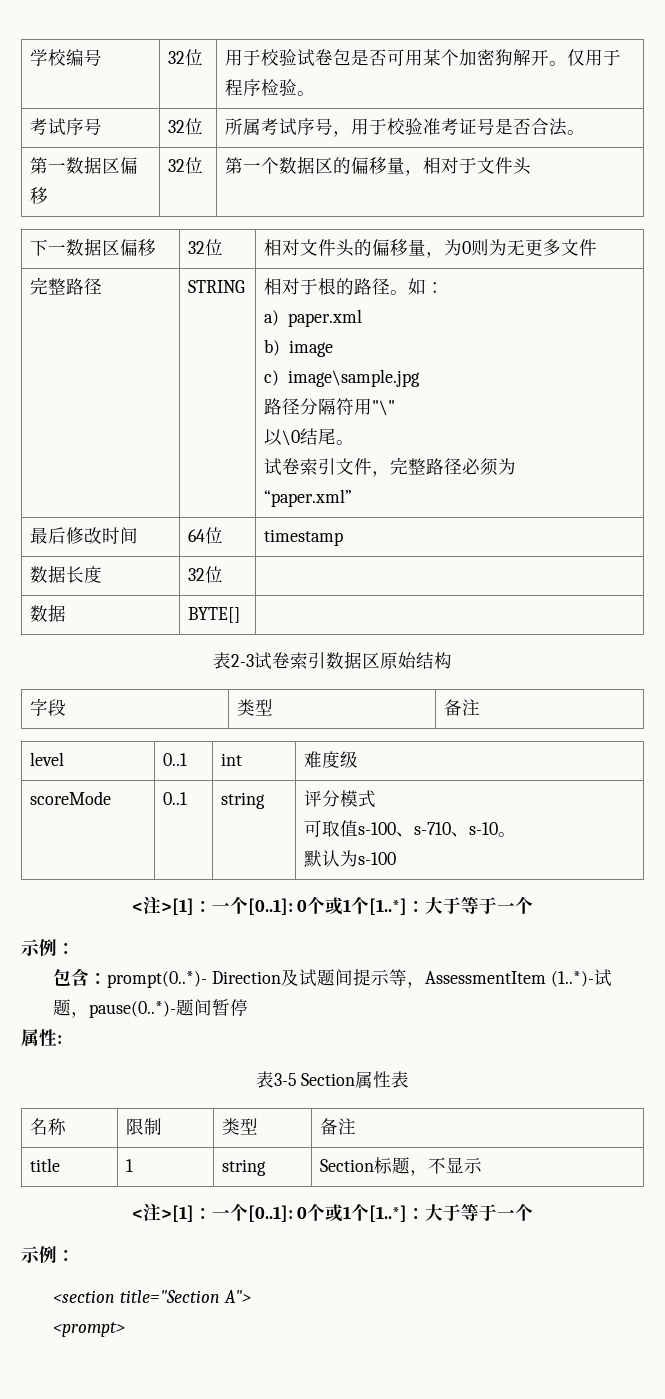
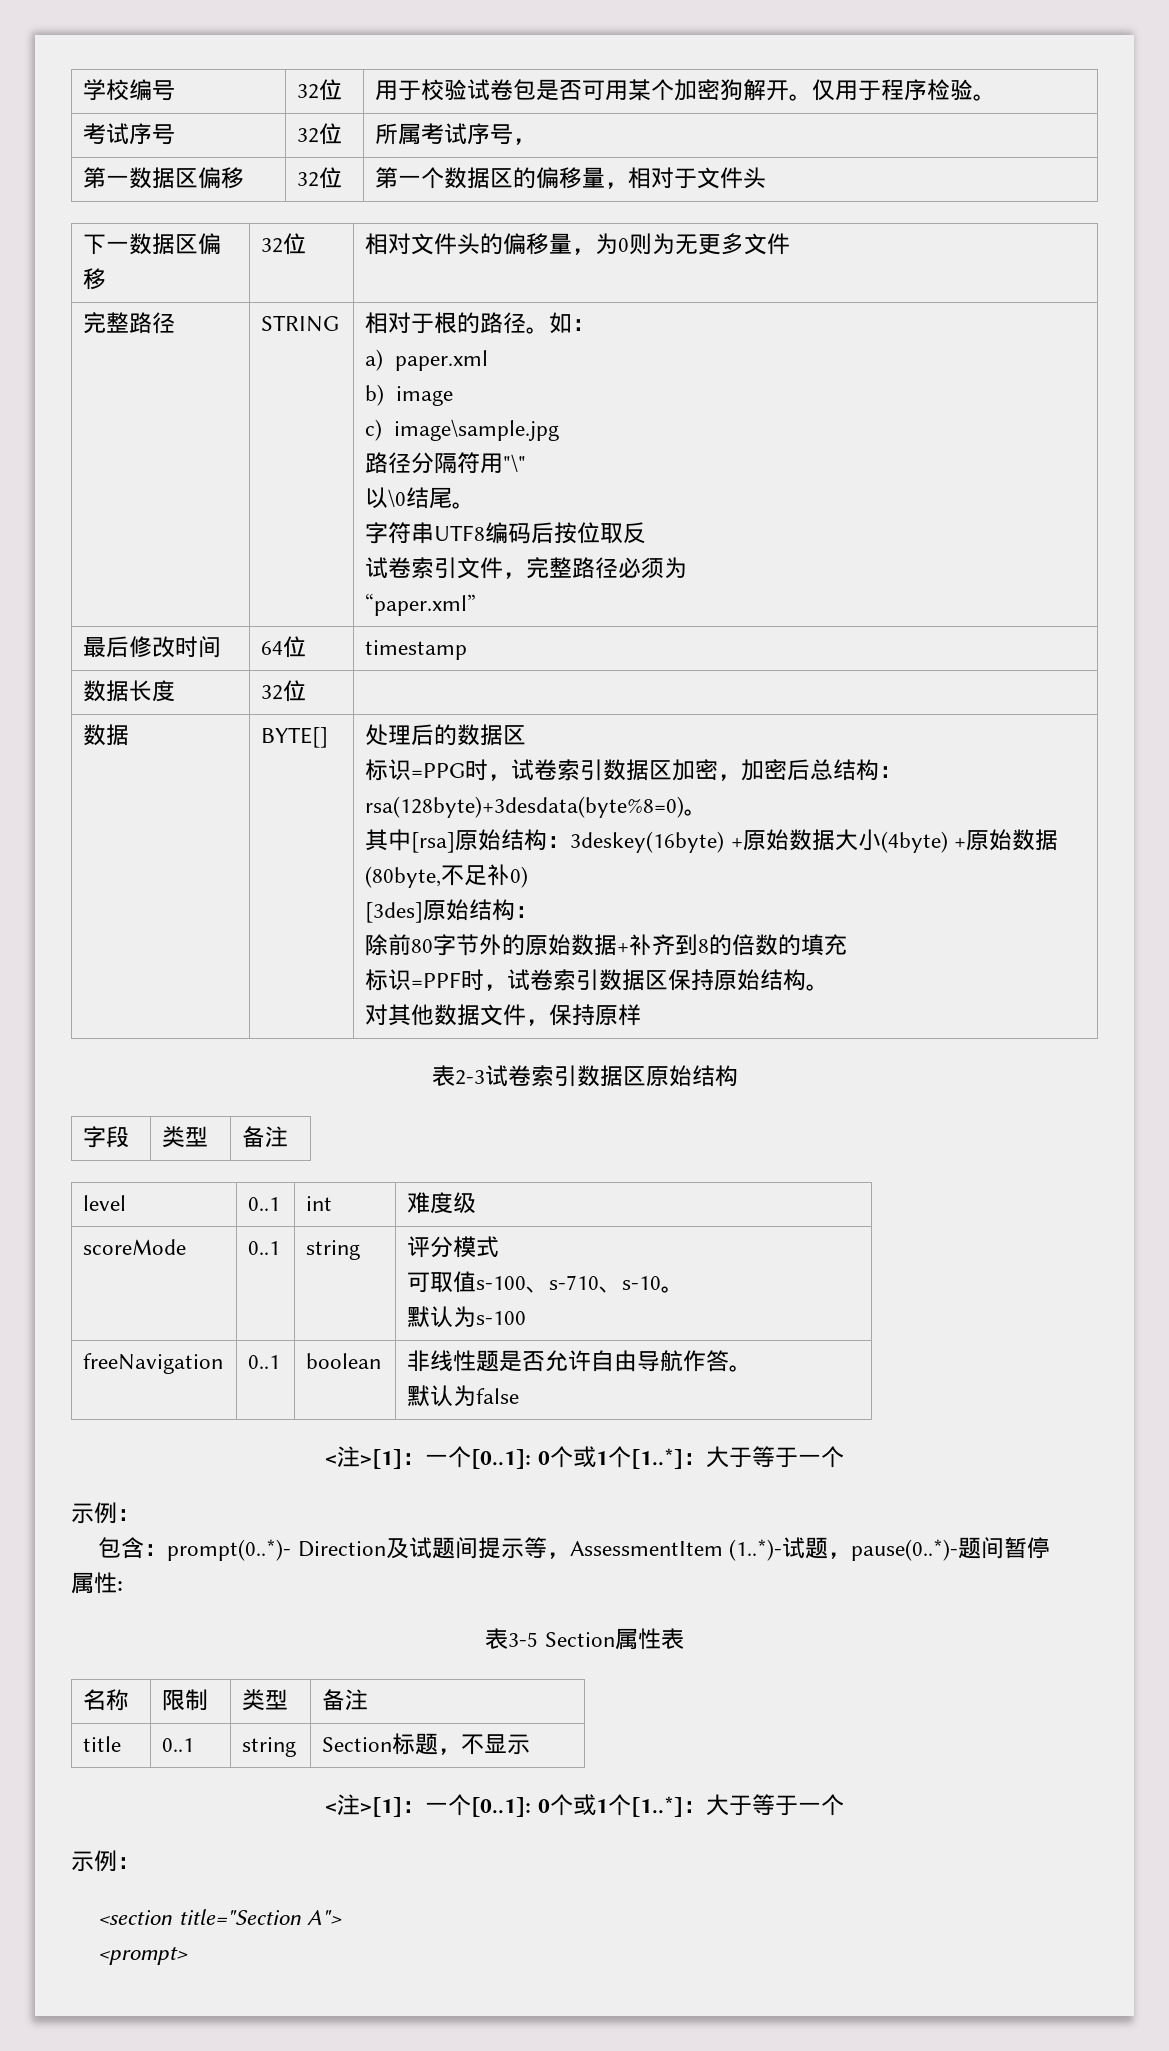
- 考试序号 | 32位 | 所属考试序号，用于校验准考证号是否合法。
+ 考试序号 | 32位 | 所属考试序号，
  完整路径 | STRING | 相对于根的路径。如：
  a) paper.xml
  b) image
  c) image\sample.jpg
  路径分隔符用"\"
  以\0结尾。
+ 字符串UTF8编码后按位取反
+ 处理后的数据区
+ 标识=PPG时，试卷索引数据区加密，加密后总结构：rsa(128byte)+3desdata(byte%8=0)。
+ 其中[rsa]原始结构：3deskey(16byte) +原始数据大小(4byte) +原始数据(80byte,不足补0)
+ [3des]原始结构：
+ 除前80字节外的原始数据+补齐到8的倍数的填充
+ 标识=PPF时，试卷索引数据区保持原始结构。
+ 对其他数据文件，保持原样
+ freeNavigation | 0..1 | boolean | 非线性题是否允许自由导航作答。
+ 默认为false
- title | 1 | string | Section标题，不显示
+ title | 0..1 | string | Section标题，不显示

